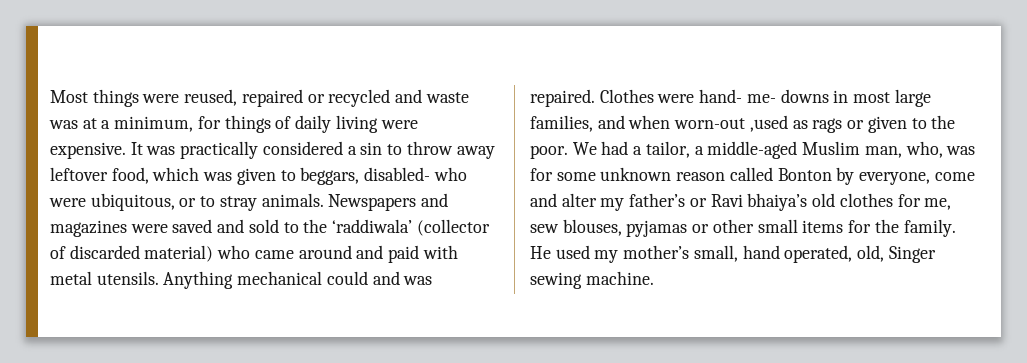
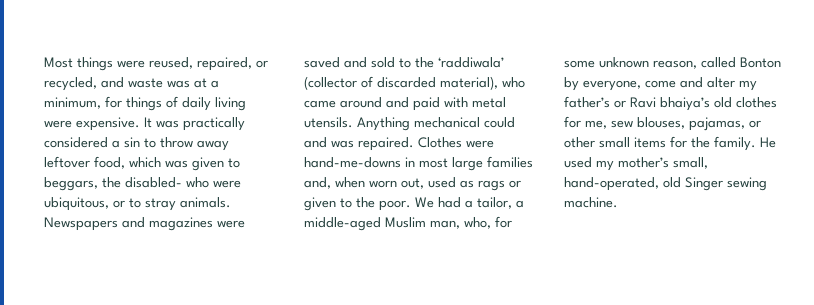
- Most things were reused, repaired or recycled and waste was at a minimum, for things of daily living were expensive.
+ Most things were reused, repaired, or recycled, and waste was at a minimum, for things of daily living were expensive.
- It was practically considered a sin to throw away leftover food, which was given to beggars, disabled- who were ubiquitous, or to stray animals.
+ It was practically considered a sin to throw away leftover food, which was given to beggars, the disabled- who were ubiquitous, or to stray animals.
- Newspapers and magazines were saved and sold to the ‘raddiwala’ (collector of discarded material) who came around and paid with metal utensils.
+ Newspapers and magazines were saved and sold to the ‘raddiwala’ (collector of discarded material), who came around and paid with metal utensils.
- Clothes were hand- me- downs in most large families, and when worn-out ,used as rags or given to the poor.
+ Clothes were hand-me-downs in most large families and, when worn out, used as rags or given to the poor.
- We had a tailor, a middle-aged Muslim man, who, was for some unknown reason called Bonton by everyone, come and alter my father’s or Ravi bhaiya’s old clothes for me, sew blouses, pyjamas or other small items for the family.
+ We had a tailor, a middle-aged Muslim man, who, for some unknown reason, called Bonton by everyone, come and alter my father’s or Ravi bhaiya’s old clothes for me, sew blouses, pajamas, or other small items for the family.
- He used my mother’s small, hand operated, old, Singer sewing machine.
+ He used my mother’s small, hand-operated, old Singer sewing machine.

